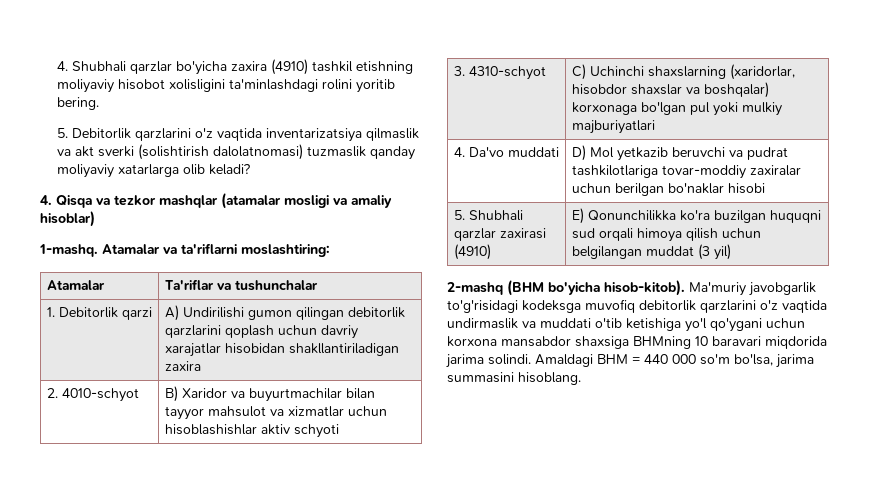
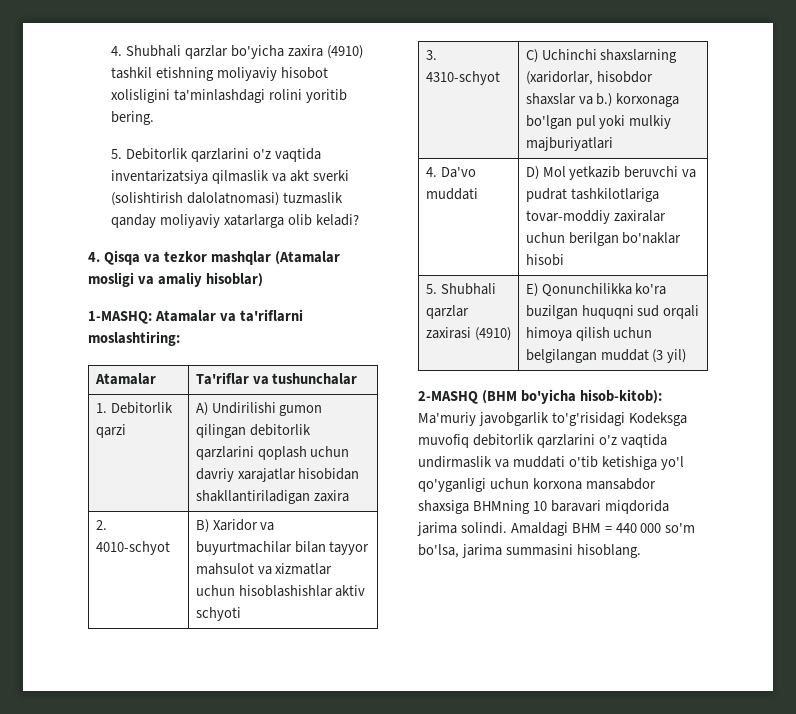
- 4. Qisqa va tezkor mashqlar (atamalar mosligi va amaliy hisoblar)
+ 4. Qisqa va tezkor mashqlar (Atamalar mosligi va amaliy hisoblar)
- 1-mashq. Atamalar va ta'riflarni moslashtiring:
+ 1-MASHQ: Atamalar va ta'riflarni moslashtiring:
- 3. 4310-schyot | C) Uchinchi shaxslarning (xaridorlar, hisobdor shaxslar va boshqalar) korxonaga bo'lgan pul yoki mulkiy majburiyatlari
+ 3. 4310-schyot | C) Uchinchi shaxslarning (xaridorlar, hisobdor shaxslar va b.) korxonaga bo'lgan pul yoki mulkiy majburiyatlari
- 2-mashq (BHM bo'yicha hisob-kitob). Ma'muriy javobgarlik to'g'risidagi kodeksga muvofiq debitorlik qarzlarini o'z vaqtida undirmaslik va muddati o'tib ketishiga yo'l qo'ygani uchun korxona mansabdor shaxsiga BHMning 10 baravari miqdorida jarima solindi.
+ 2-MASHQ (BHM bo'yicha hisob-kitob): Ma'muriy javobgarlik to'g'risidagi Kodeksga muvofiq debitorlik qarzlarini o'z vaqtida undirmaslik va muddati o'tib ketishiga yo'l qo'yganligi uchun korxona mansabdor shaxsiga BHMning 10 baravari miqdorida jarima solindi.

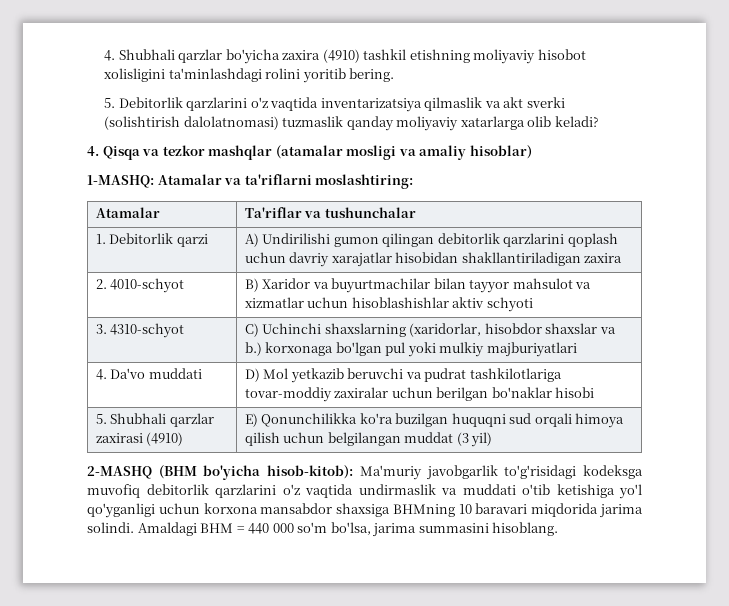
- 4. Qisqa va tezkor mashqlar (Atamalar mosligi va amaliy hisoblar)
+ 4. Qisqa va tezkor mashqlar (atamalar mosligi va amaliy hisoblar)
- 2-MASHQ (BHM bo'yicha hisob-kitob): Ma'muriy javobgarlik to'g'risidagi Kodeksga muvofiq debitorlik qarzlarini o'z vaqtida undirmaslik va muddati o'tib ketishiga yo'l qo'yganligi uchun korxona mansabdor shaxsiga BHMning 10 baravari miqdorida jarima solindi.
+ 2-MASHQ (BHM bo'yicha hisob-kitob): Ma'muriy javobgarlik to'g'risidagi kodeksga muvofiq debitorlik qarzlarini o'z vaqtida undirmaslik va muddati o'tib ketishiga yo'l qo'yganligi uchun korxona mansabdor shaxsiga BHMning 10 baravari miqdorida jarima solindi.

